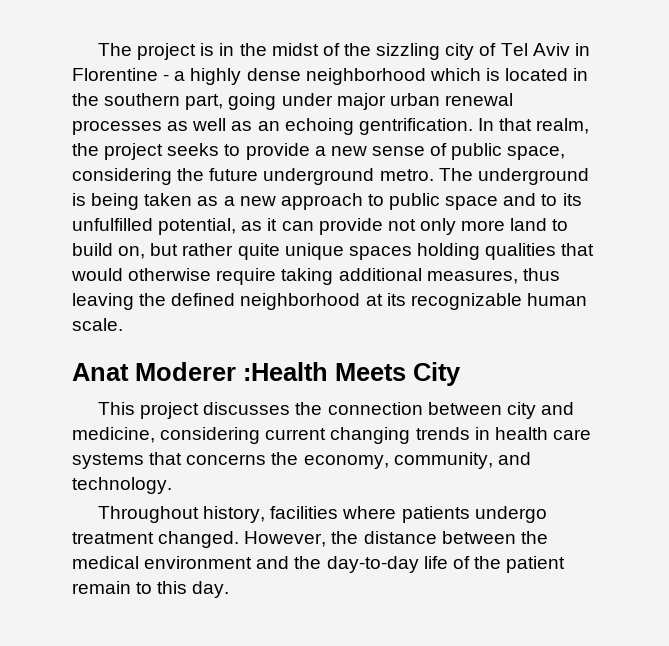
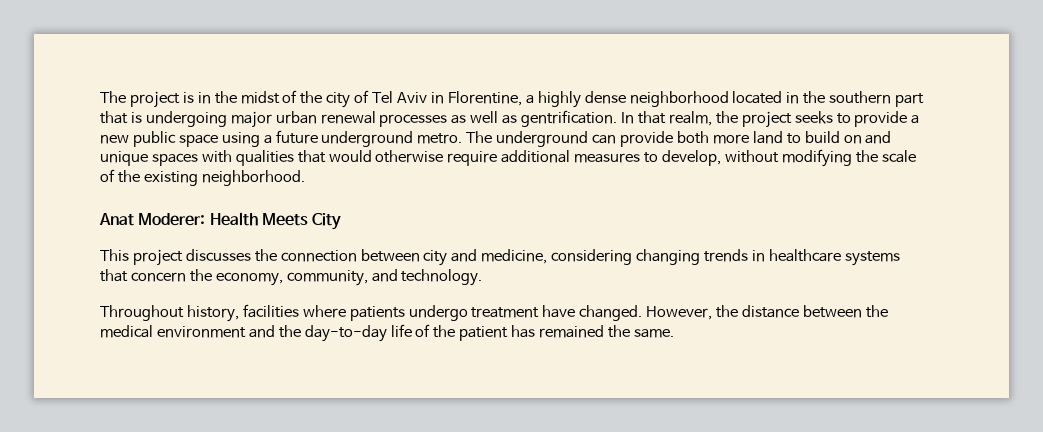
- The project is in the midst of the sizzling city of Tel Aviv in Florentine - a highly dense neighborhood which is located in the southern part, going under major urban renewal processes as well as an echoing gentrification.
+ The project is in the midst of the city of Tel Aviv in Florentine, a highly dense neighborhood located in the southern part that is undergoing major urban renewal processes as well as gentrification.
- In that realm, the project seeks to provide a new sense of public space, considering the future underground metro.
+ In that realm, the project seeks to provide a new public space using a future underground metro.
- The underground is being taken as a new approach to public space and to its unfulfilled potential, as it can provide not only more land to build on, but rather quite unique spaces holding qualities that would otherwise require taking additional measures, thus leaving the defined neighborhood at its recognizable human scale.
+ The underground can provide both more land to build on and unique spaces with qualities that would otherwise require additional measures to develop, without modifying the scale of the existing neighborhood.
- Anat Moderer :Health Meets City
+ Anat Moderer: Health Meets City
- This project discusses the connection between city and medicine, considering current changing trends in health care systems that concerns the economy, community, and technology.
+ This project discusses the connection between city and medicine, considering changing trends in healthcare systems that concern the economy, community, and technology.
- Throughout history, facilities where patients undergo treatment changed.
+ Throughout history, facilities where patients undergo treatment have changed.
- However, the distance between the medical environment and the day-to-day life of the patient remain to this day.
+ However, the distance between the medical environment and the day-to-day life of the patient has remained the same.

